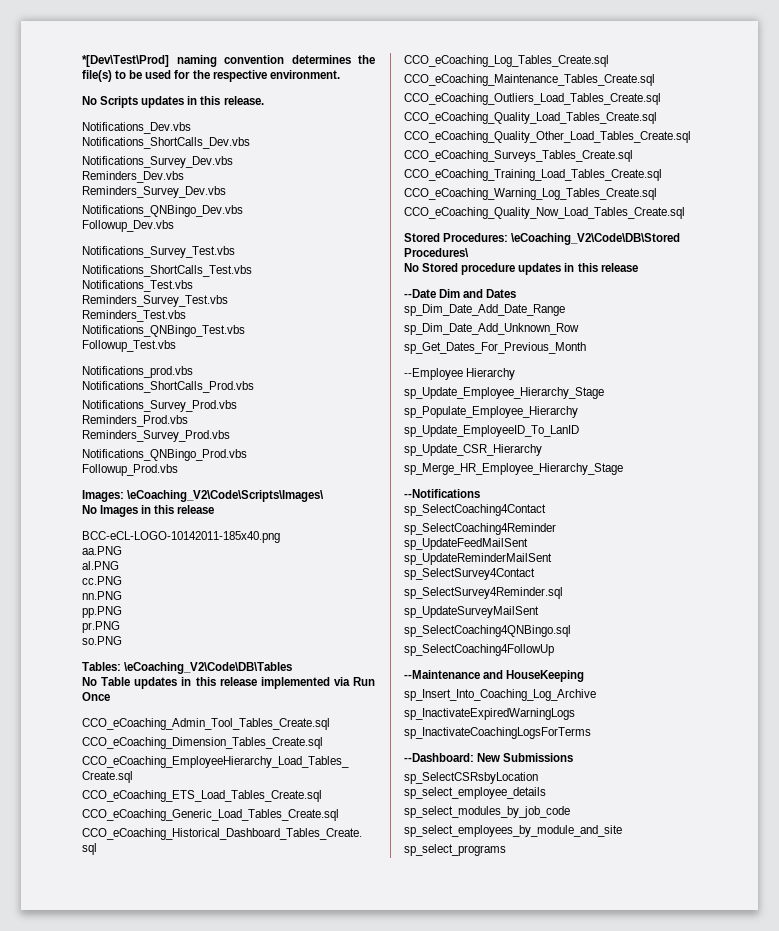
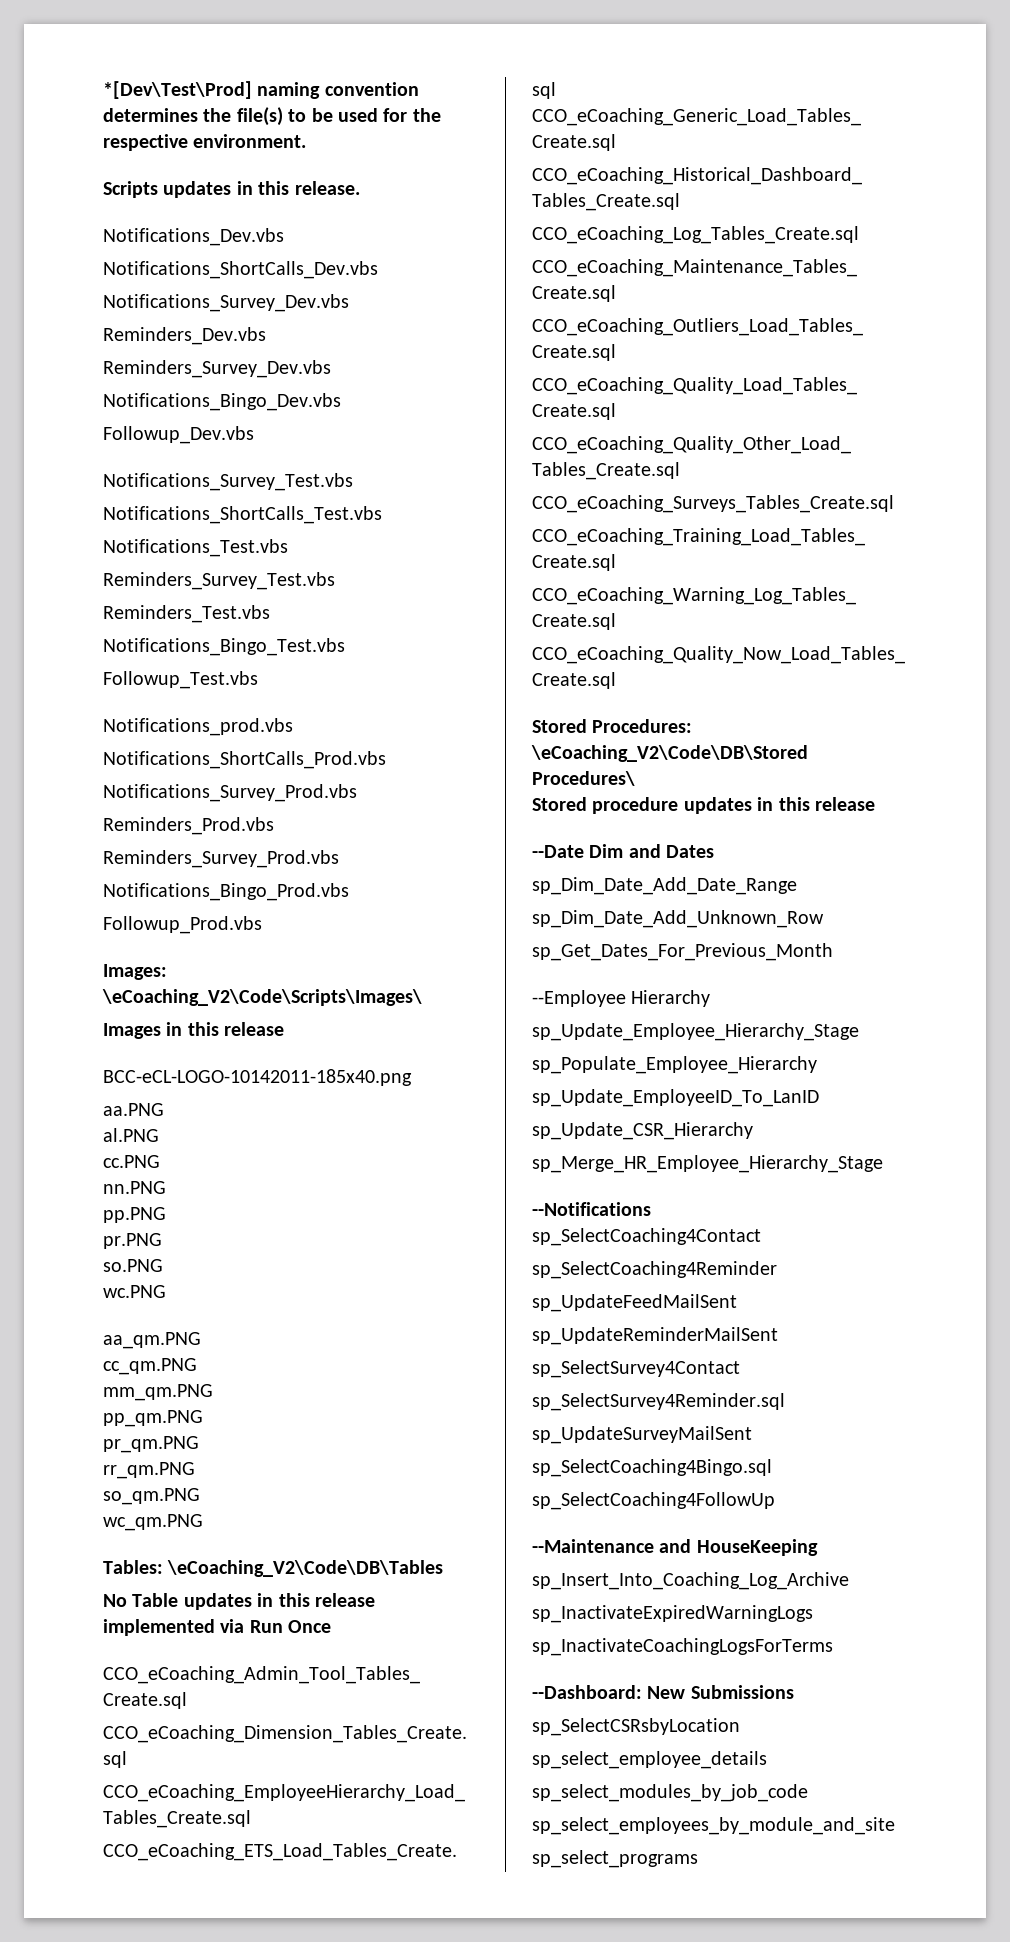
- No Scripts updates in this release.
+ Scripts updates in this release.
- Notifications_QNBingo_Dev.vbs
+ Notifications_Bingo_Dev.vbs
- Notifications_QNBingo_Test.vbs
+ Notifications_Bingo_Test.vbs
- Notifications_QNBingo_Prod.vbs
+ Notifications_Bingo_Prod.vbs
- No Images in this release
+ Images in this release
+ wc.PNG
+ aa_qm.PNG
+ cc_qm.PNG
+ mm_qm.PNG
+ pp_qm.PNG
+ pr_qm.PNG
+ rr_qm.PNG
+ so_qm.PNG
+ wc_qm.PNG
- No Stored procedure updates in this release
+ Stored procedure updates in this release
- sp_SelectCoaching4QNBingo.sql
+ sp_SelectCoaching4Bingo.sql

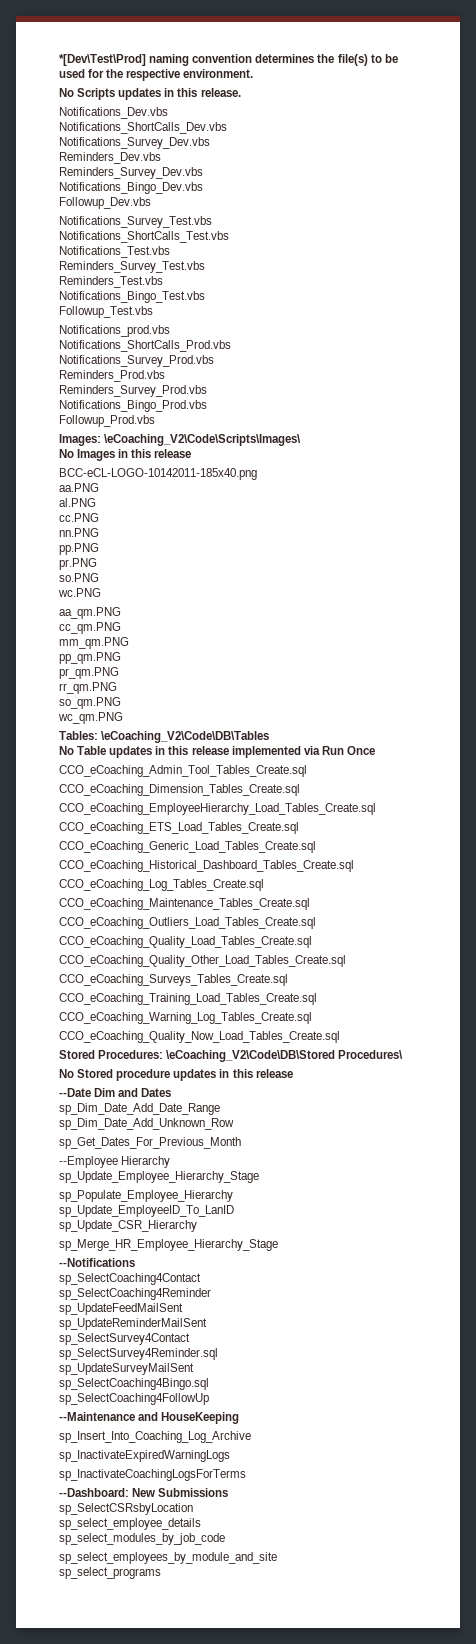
- Scripts updates in this release.
+ No Scripts updates in this release.
- Images in this release
+ No Images in this release
- Stored procedure updates in this release
+ No Stored procedure updates in this release

